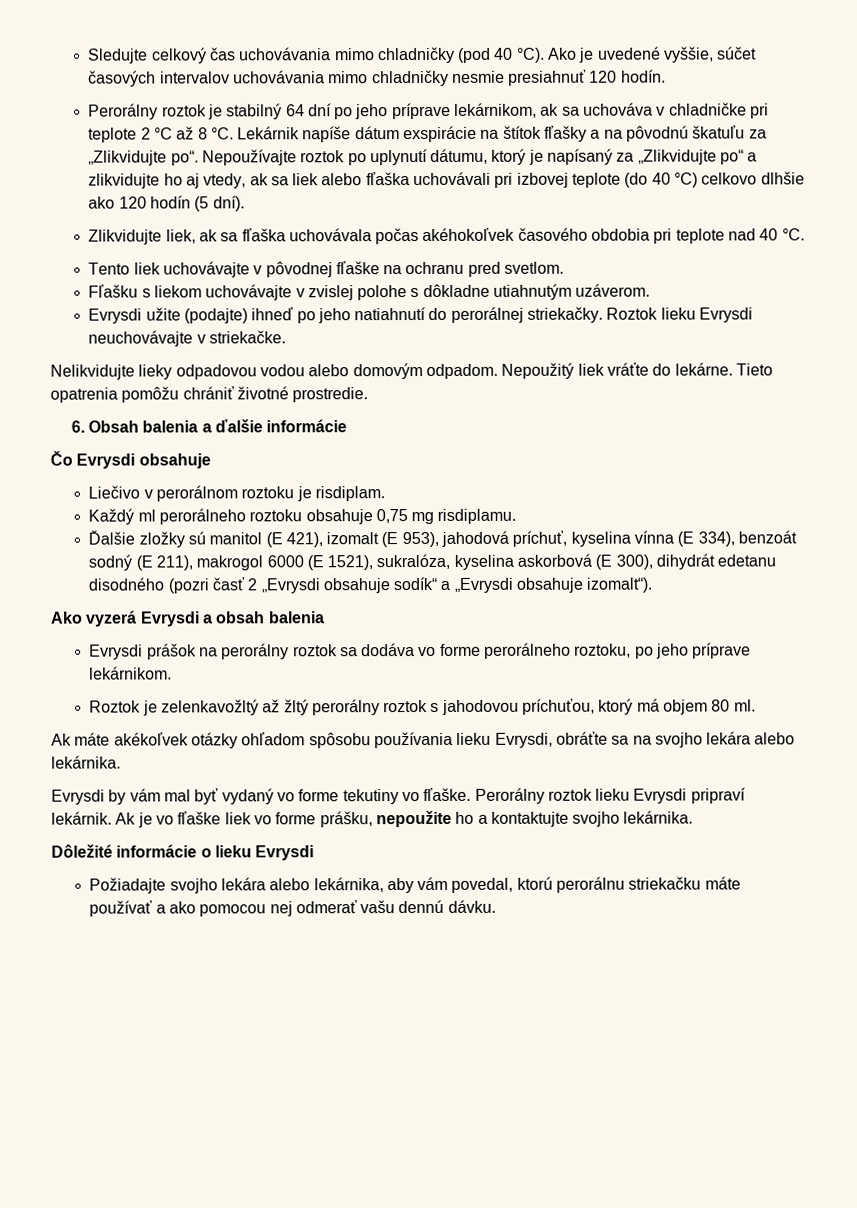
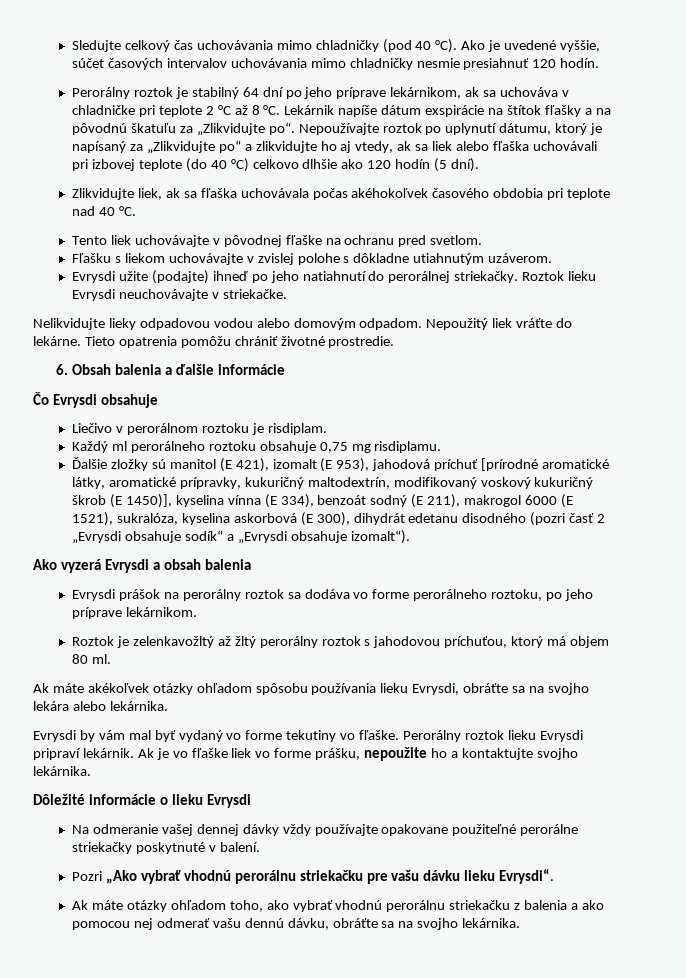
- Ďalšie zložky sú manitol (E 421), izomalt (E 953), jahodová príchuť, kyselina vínna (E 334), benzoát sodný (E 211), makrogol 6000 (E 1521), sukralóza, kyselina askorbová (E 300), dihydrát edetanu disodného (pozri časť 2 „Evrysdi obsahuje sodík“ a „Evrysdi obsahuje izomalt“).
+ Ďalšie zložky sú manitol (E 421), izomalt (E 953), jahodová príchuť [prírodné aromatické látky, aromatické prípravky, kukuričný maltodextrín, modifikovaný voskový kukuričný škrob (E 1450)], kyselina vínna (E 334), benzoát sodný (E 211), makrogol 6000 (E 1521), sukralóza, kyselina askorbová (E 300), dihydrát edetanu disodného (pozri časť 2 „Evrysdi obsahuje sodík“ a „Evrysdi obsahuje izomalt“).
- Požiadajte svojho lekára alebo lekárnika, aby vám povedal, ktorú perorálnu striekačku máte používať a ako pomocou nej odmerať vašu dennú dávku.
+ Na odmeranie vašej dennej dávky vždy používajte opakovane použiteľné perorálne striekačky poskytnuté v balení.
+ Pozri „Ako vybrať vhodnú perorálnu striekačku pre vašu dávku lieku Evrysdi“.
+ Ak máte otázky ohľadom toho, ako vybrať vhodnú perorálnu striekačku z balenia a ako pomocou nej odmerať vašu dennú dávku, obráťte sa na svojho lekárnika.

